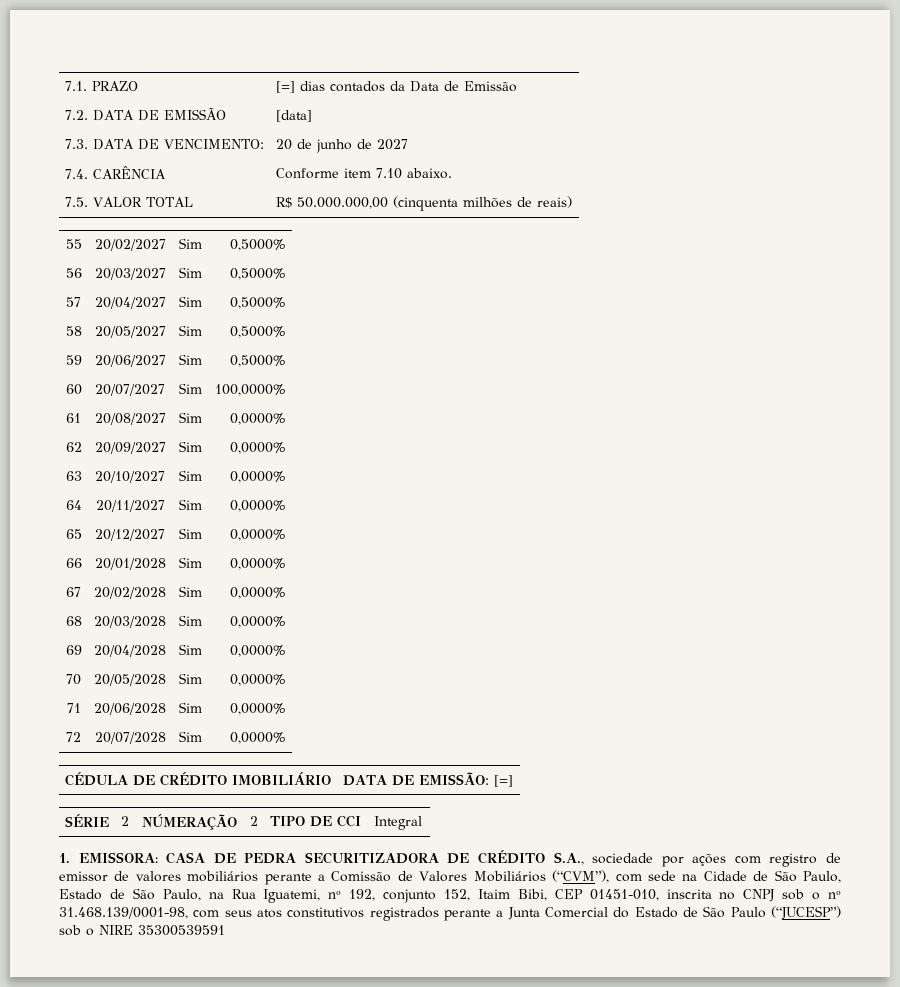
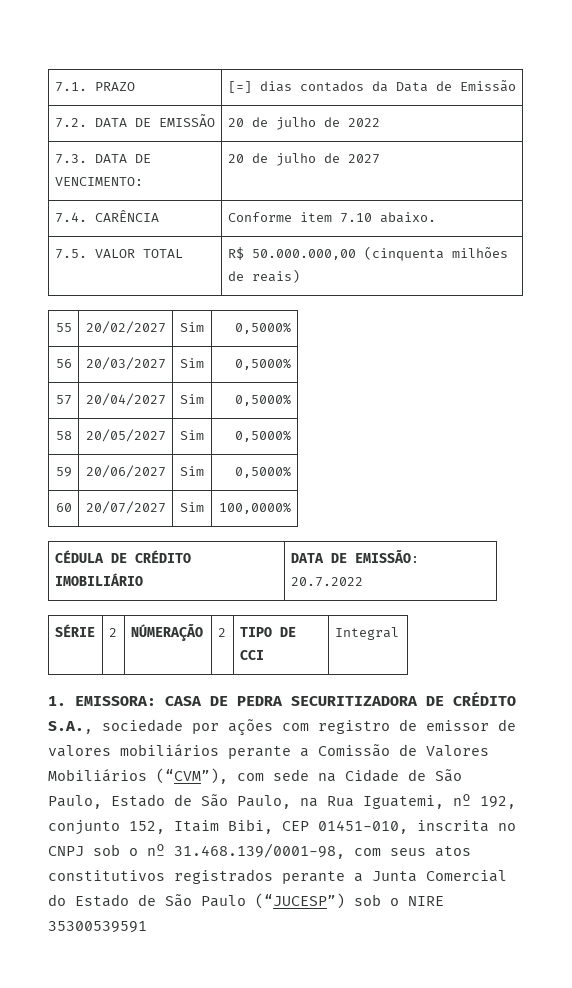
- 7.2. DATA DE EMISSÃO | [data]
+ 7.2. DATA DE EMISSÃO | 20 de julho de 2022
- 7.3. DATA DE VENCIMENTO: | 20 de junho de 2027
+ 7.3. DATA DE VENCIMENTO: | 20 de julho de 2027
- 61 | 20/08/2027 | Sim | 0,0000%
- 62 | 20/09/2027 | Sim | 0,0000%
- 63 | 20/10/2027 | Sim | 0,0000%
- 64 | 20/11/2027 | Sim | 0,0000%
- 65 | 20/12/2027 | Sim | 0,0000%
- 66 | 20/01/2028 | Sim | 0,0000%
- 67 | 20/02/2028 | Sim | 0,0000%
- 68 | 20/03/2028 | Sim | 0,0000%
- 69 | 20/04/2028 | Sim | 0,0000%
- 70 | 20/05/2028 | Sim | 0,0000%
- 71 | 20/06/2028 | Sim | 0,0000%
- 72 | 20/07/2028 | Sim | 0,0000%
- CÉDULA DE CRÉDITO IMOBILIÁRIO | DATA DE EMISSÃO: [=]
+ CÉDULA DE CRÉDITO IMOBILIÁRIO | DATA DE EMISSÃO: 20.7.2022

